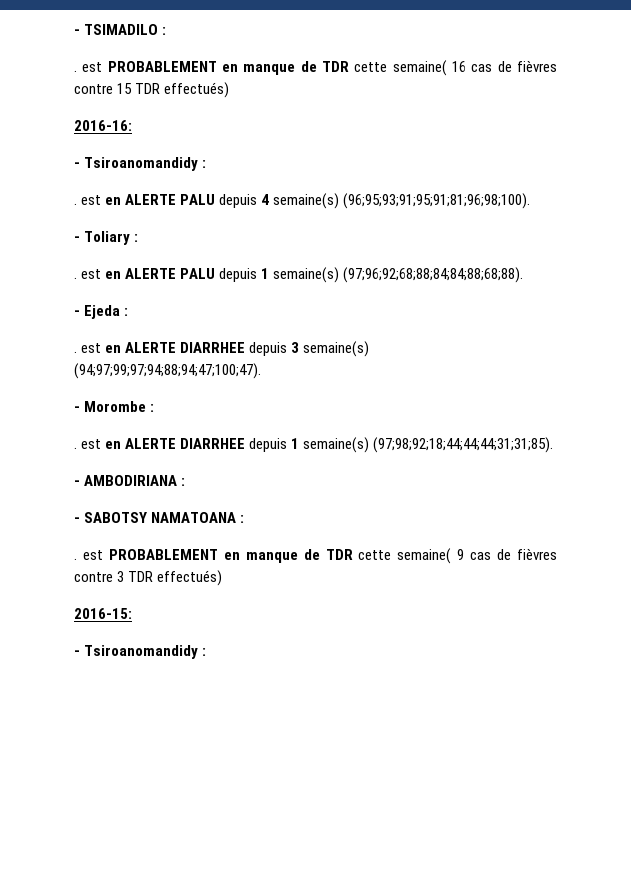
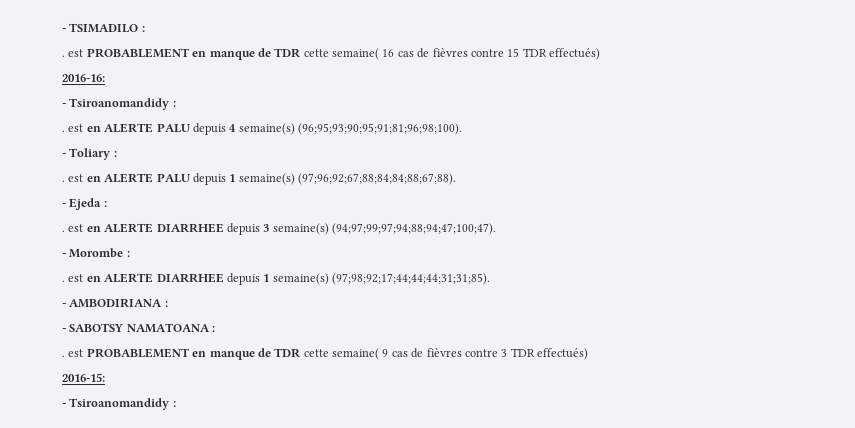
- . est en ALERTE PALU depuis 4 semaine(s) (96;95;93;91;95;91;81;96;98;100).
+ . est en ALERTE PALU depuis 4 semaine(s) (96;95;93;90;95;91;81;96;98;100).
- . est en ALERTE PALU depuis 1 semaine(s) (97;96;92;68;88;84;84;88;68;88).
+ . est en ALERTE PALU depuis 1 semaine(s) (97;96;92;67;88;84;84;88;67;88).
- . est en ALERTE DIARRHEE depuis 1 semaine(s) (97;98;92;18;44;44;44;31;31;85).
+ . est en ALERTE DIARRHEE depuis 1 semaine(s) (97;98;92;17;44;44;44;31;31;85).

